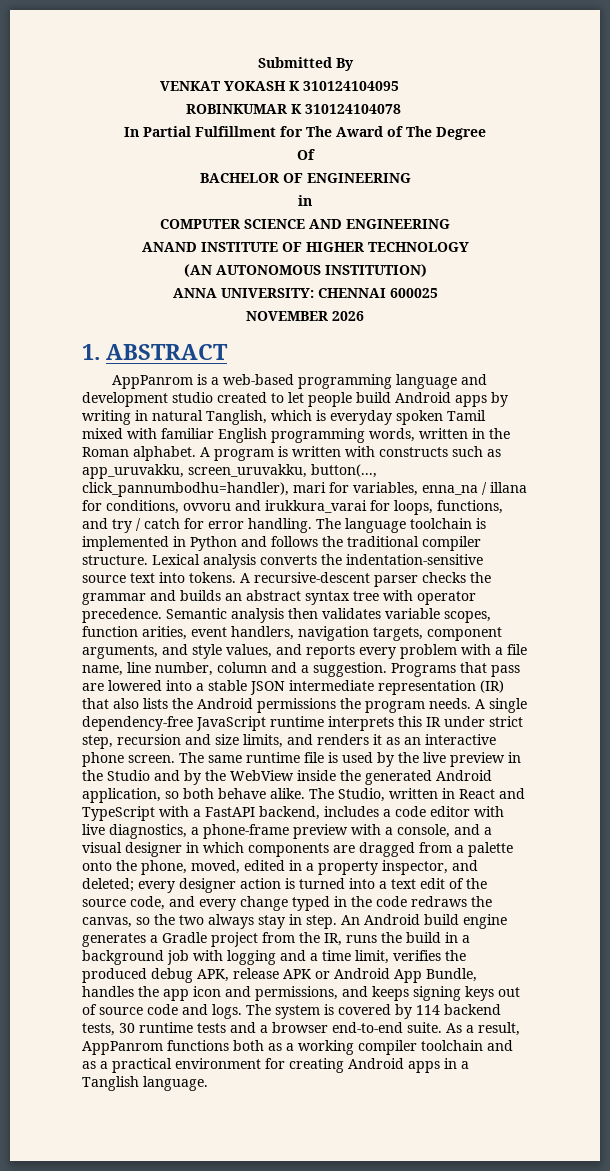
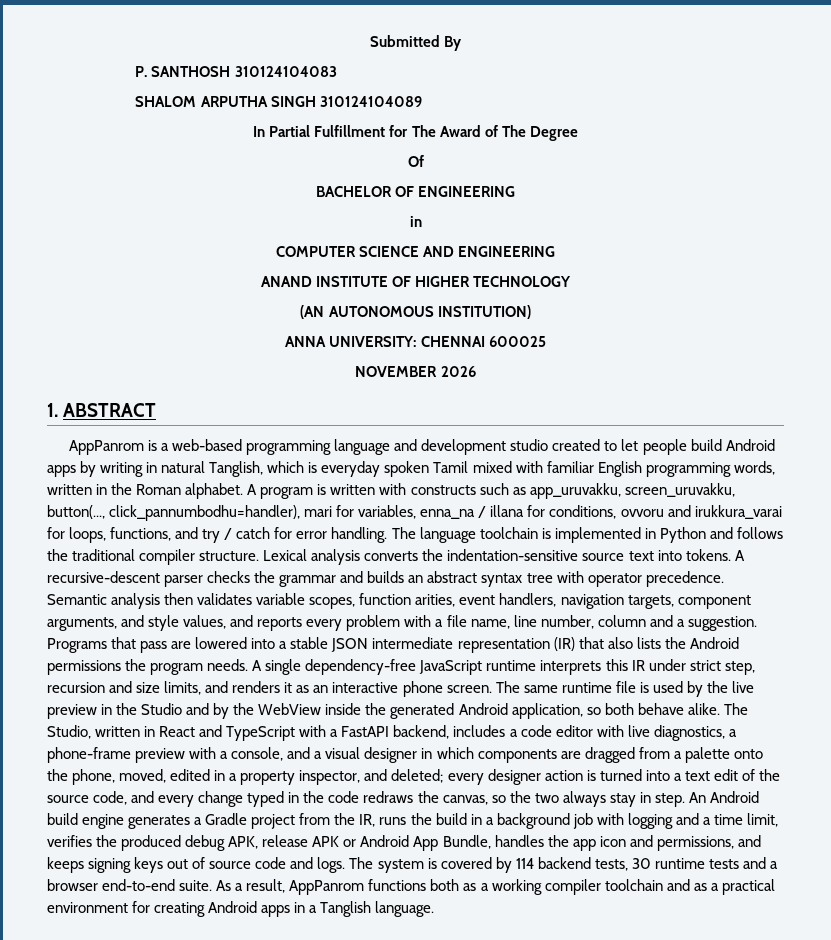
- VENKAT YOKASH K 310124104095
- ROBINKUMAR K 310124104078
+ P. SANTHOSH 310124104083
+ SHALOM ARPUTHA SINGH 310124104089

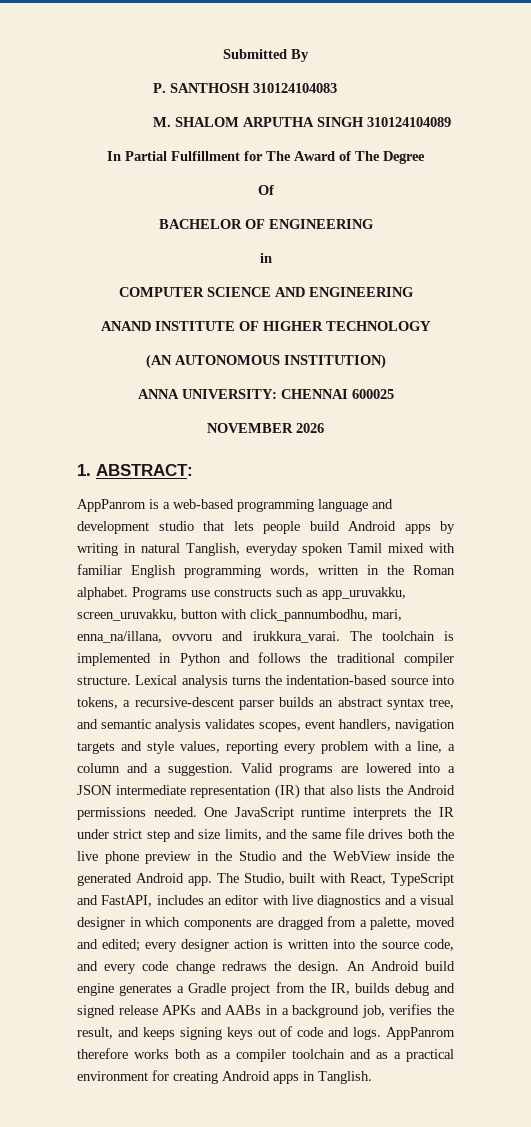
- SHALOM ARPUTHA SINGH 310124104089
+ M. SHALOM ARPUTHA SINGH 310124104089
- 1. ABSTRACT
+ 1. ABSTRACT:
- AppPanrom is a web-based programming language and development studio created to let people build Android apps by writing in natural Tanglish, which is everyday spoken Tamil mixed with familiar English programming words, written in the Roman alphabet.
+ AppPanrom is a web-based programming language and development studio that lets people build Android apps by writing in natural Tanglish, everyday spoken Tamil mixed with familiar English programming words, written in the Roman alphabet.
- A program is written with constructs such as app_uruvakku, screen_uruvakku, button(..., click_pannumbodhu=handler), mari for variables, enna_na / illana for conditions, ovvoru and irukkura_varai for loops, functions, and try / catch for error handling. The language toolchain is implemented in Python and follows the traditional compiler structure.
+ Programs use constructs such as app_uruvakku, screen_uruvakku, button with click_pannumbodhu, mari, enna_na/illana, ovvoru and irukkura_varai. The toolchain is implemented in Python and follows the traditional compiler structure.
- Lexical analysis converts the indentation-sensitive source text into tokens. A recursive-descent parser checks the grammar and builds an abstract syntax tree with operator precedence. Semantic analysis then validates variable scopes, function arities, event handlers, navigation targets, component arguments, and style values, and reports every problem with a file name, line number, column and a suggestion.
+ Lexical analysis turns the indentation-based source into tokens, a recursive-descent parser builds an abstract syntax tree, and semantic analysis validates scopes, event handlers, navigation targets and style values, reporting every problem with a line, a column and a suggestion.
- Programs that pass are lowered into a stable JSON intermediate representation (IR) that also lists the Android permissions the program needs. A single dependency-free JavaScript runtime interprets this IR under strict step, recursion and size limits, and renders it as an interactive phone screen. The same runtime file is used by the live preview in the Studio and by the WebView inside the generated Android application, so both behave alike. The Studio, written in React and TypeScript with a FastAPI backend, includes a code editor with live diagnostics, a phone-frame preview with a console, and a visual designer in which components are dragged from a palette onto the phone, moved, edited in a property inspector, and deleted; every designer action is turned into a text edit of the source code, and every change typed in the code redraws the canvas, so the two always stay in step.
+ Valid programs are lowered into a JSON intermediate representation (IR) that also lists the Android permissions needed. One JavaScript runtime interprets the IR under strict step and size limits, and the same file drives both the live phone preview in the Studio and the WebView inside the generated Android app. The Studio, built with React, TypeScript and FastAPI, includes an editor with live diagnostics and a visual designer in which components are dragged from a palette, moved and edited; every designer action is written into the source code, and every code change redraws the design.
- An Android build engine generates a Gradle project from the IR, runs the build in a background job with logging and a time limit, verifies the produced debug APK, release APK or Android App Bundle, handles the app icon and permissions, and keeps signing keys out of source code and logs.
+ An Android build engine generates a Gradle project from the IR, builds debug and signed release APKs and AABs in a background job, verifies the result, and keeps signing keys out of code and logs.
- The system is covered by 114 backend tests, 30 runtime tests and a browser end-to-end suite. As a result, AppPanrom functions both as a working compiler toolchain and as a practical environment for creating Android apps in a Tanglish language.
+ AppPanrom therefore works both as a compiler toolchain and as a practical environment for creating Android apps in Tanglish.

